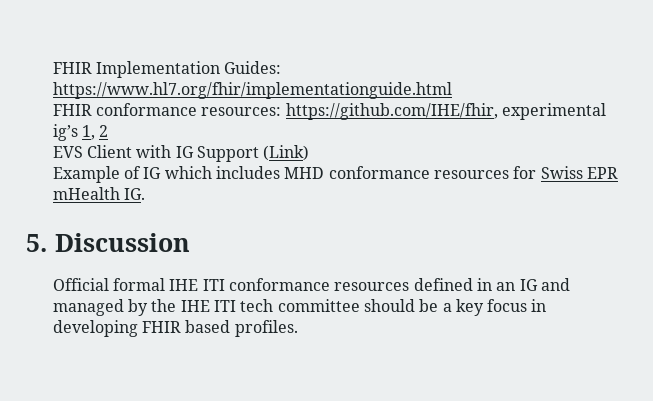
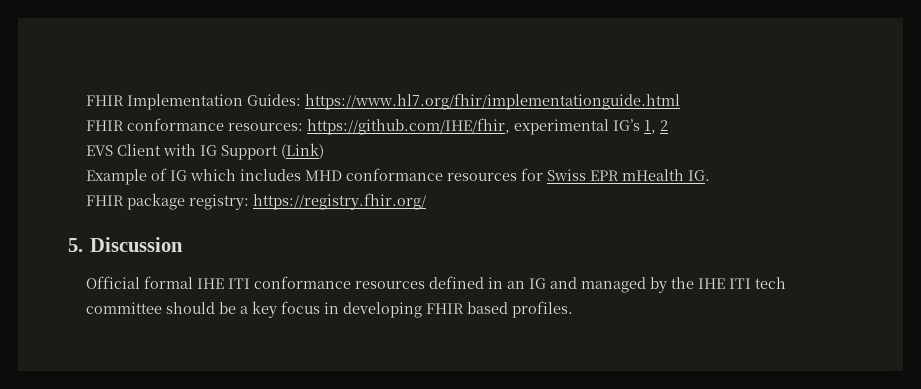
- FHIR conformance resources: https://github.com/IHE/fhir, experimental ig’s 1, 2
+ FHIR conformance resources: https://github.com/IHE/fhir, experimental IG’s 1, 2
+ FHIR package registry: https://registry.fhir.org/

